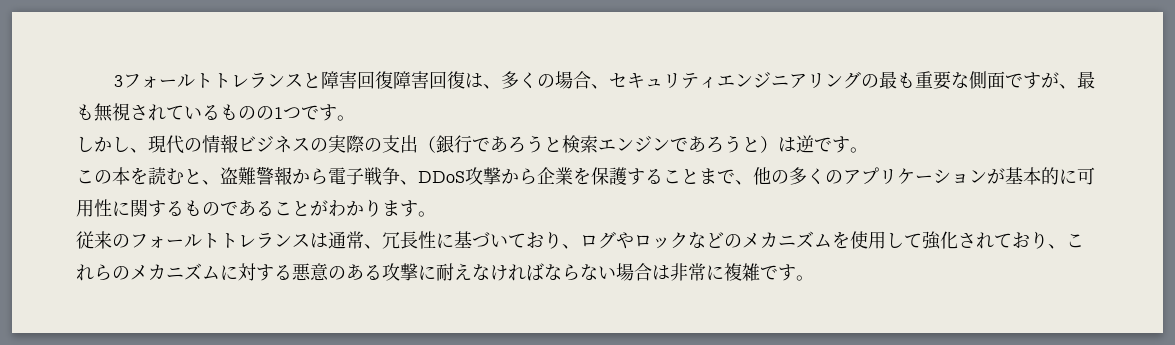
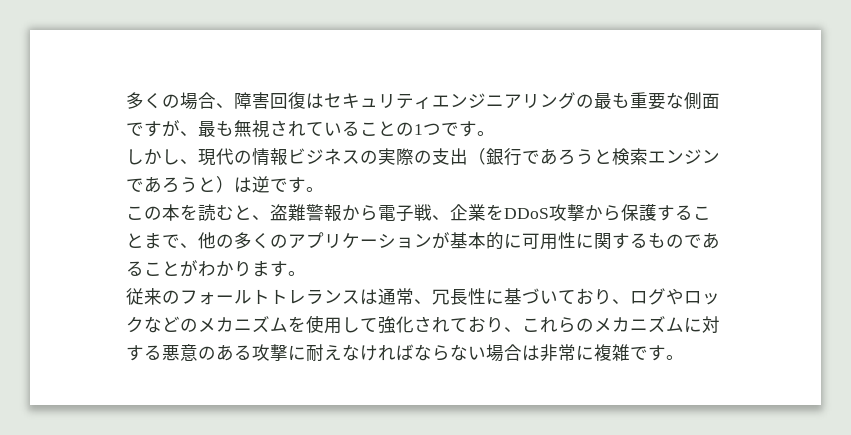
- 3フォールトトレランスと障害回復障害回復は、多くの場合、セキュリティエンジニアリングの最も重要な側面ですが、最も無視されているものの1つです。
+ 多くの場合、障害回復はセキュリティエンジニアリングの最も重要な側面ですが、最も無視されていることの1つです。
- この本を読むと、盗難警報から電子戦争、DDoS攻撃から企業を保護することまで、他の多くのアプリケーションが基本的に可用性に関するものであることがわかります。
+ この本を読むと、盗難警報から電子戦、企業をDDoS攻撃から保護することまで、他の多くのアプリケーションが基本的に可用性に関するものであることがわかります。

